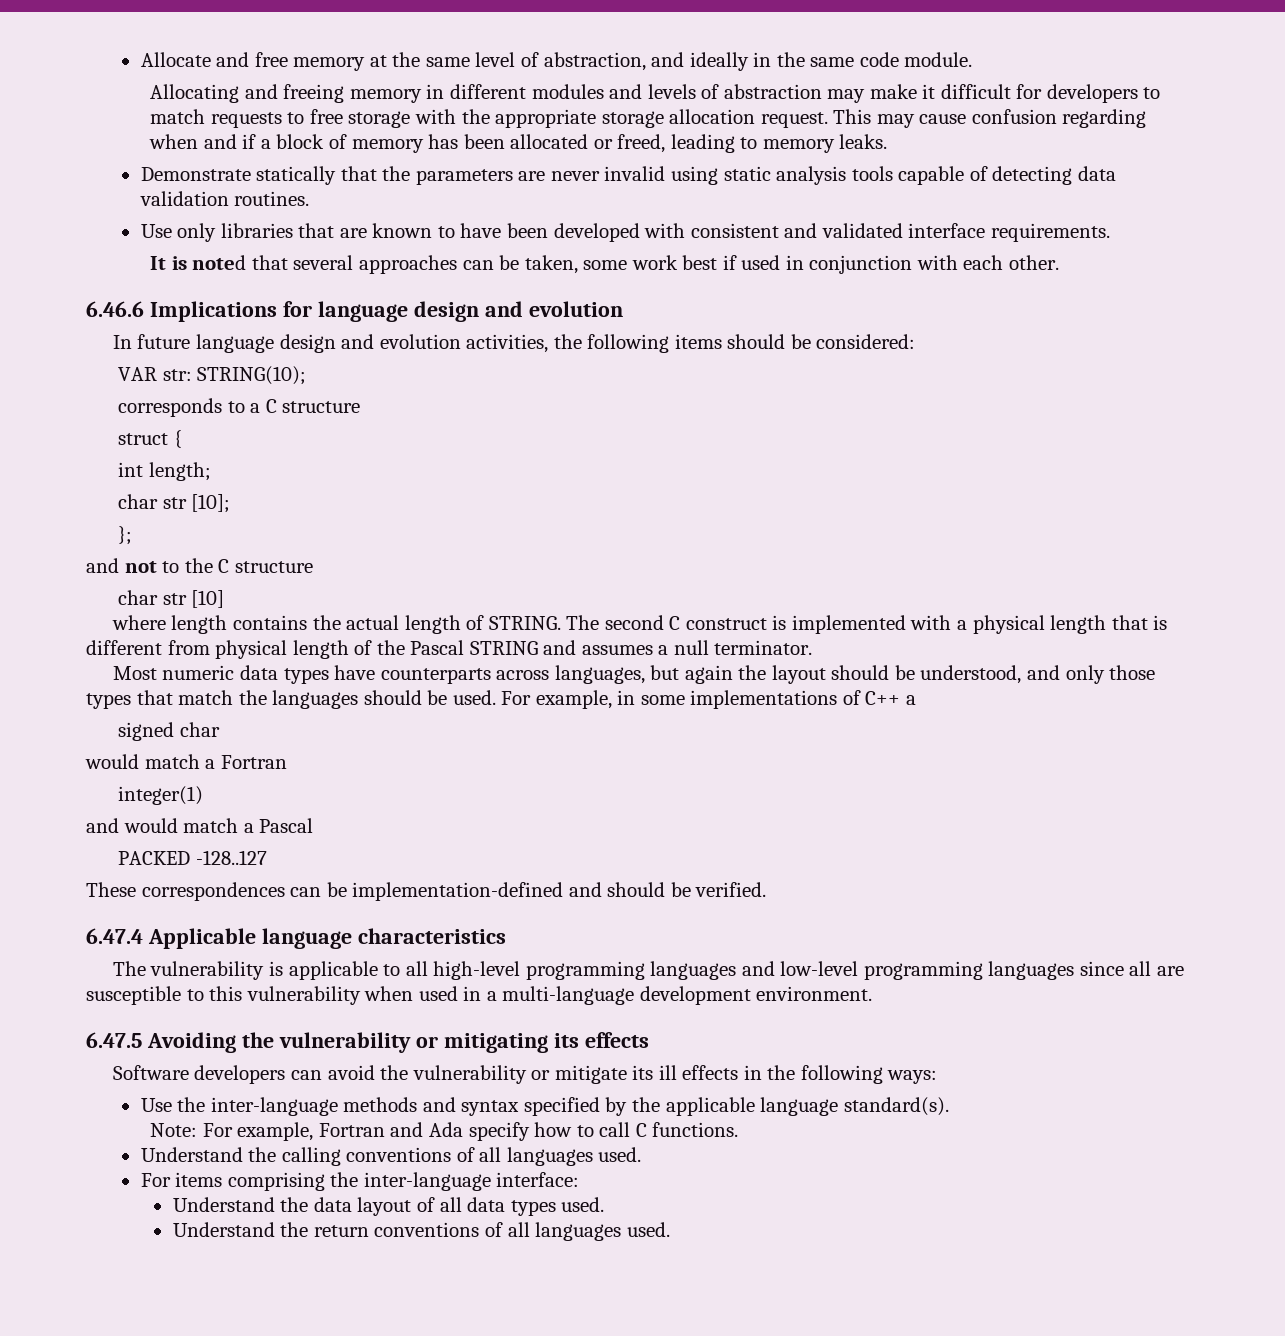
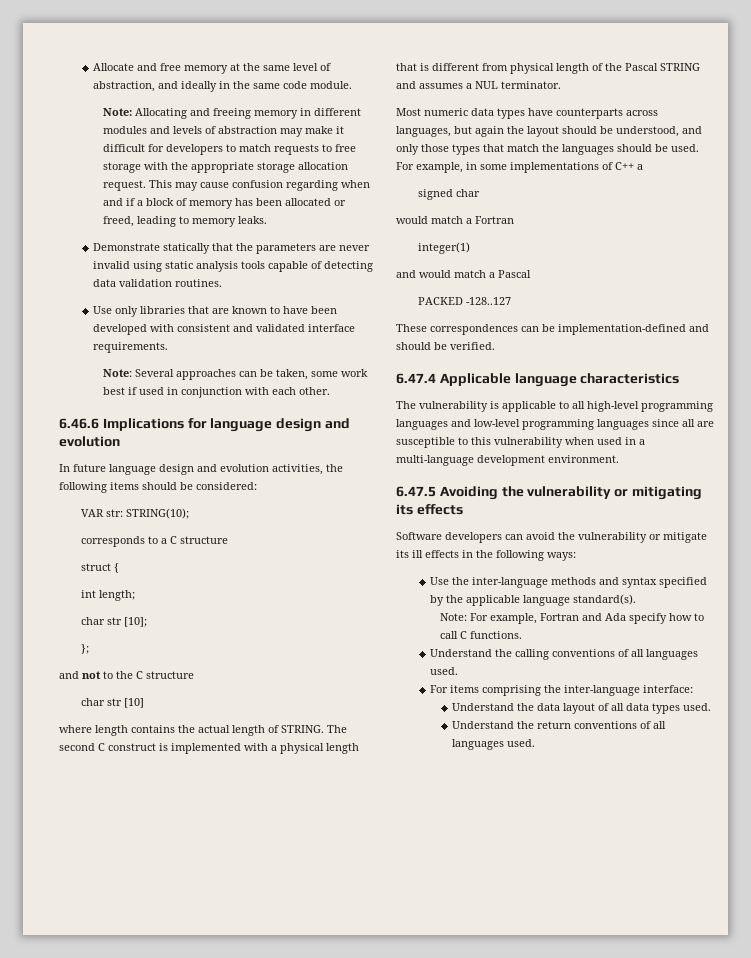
- Allocating and freeing memory in different modules and levels of abstraction may make it difficult for developers to match requests to free storage with the appropriate storage allocation request.
+ Note: Allocating and freeing memory in different modules and levels of abstraction may make it difficult for developers to match requests to free storage with the appropriate storage allocation request.
- It is noted that several approaches can be taken, some work best if used in conjunction with each other.
+ Note: Several approaches can be taken, some work best if used in conjunction with each other.
- The second C construct is implemented with a physical length that is different from physical length of the Pascal STRING and assumes a null terminator.
+ The second C construct is implemented with a physical length that is different from physical length of the Pascal STRING and assumes a NUL terminator.

